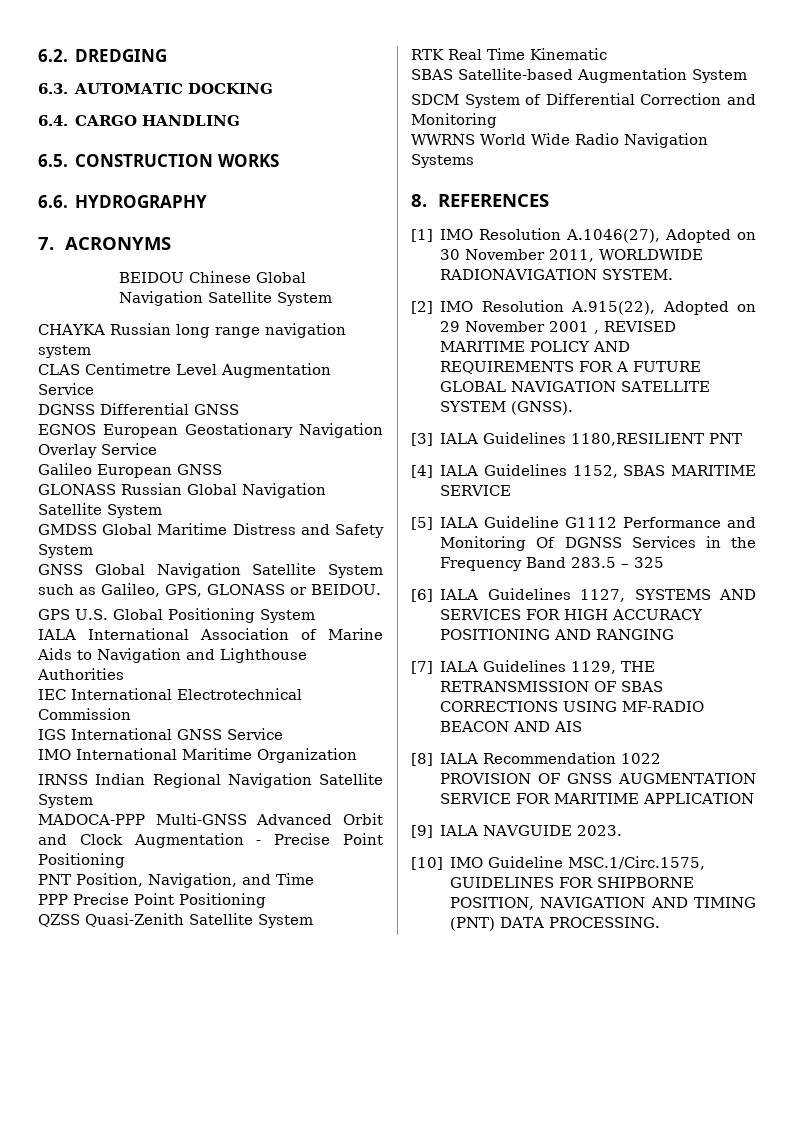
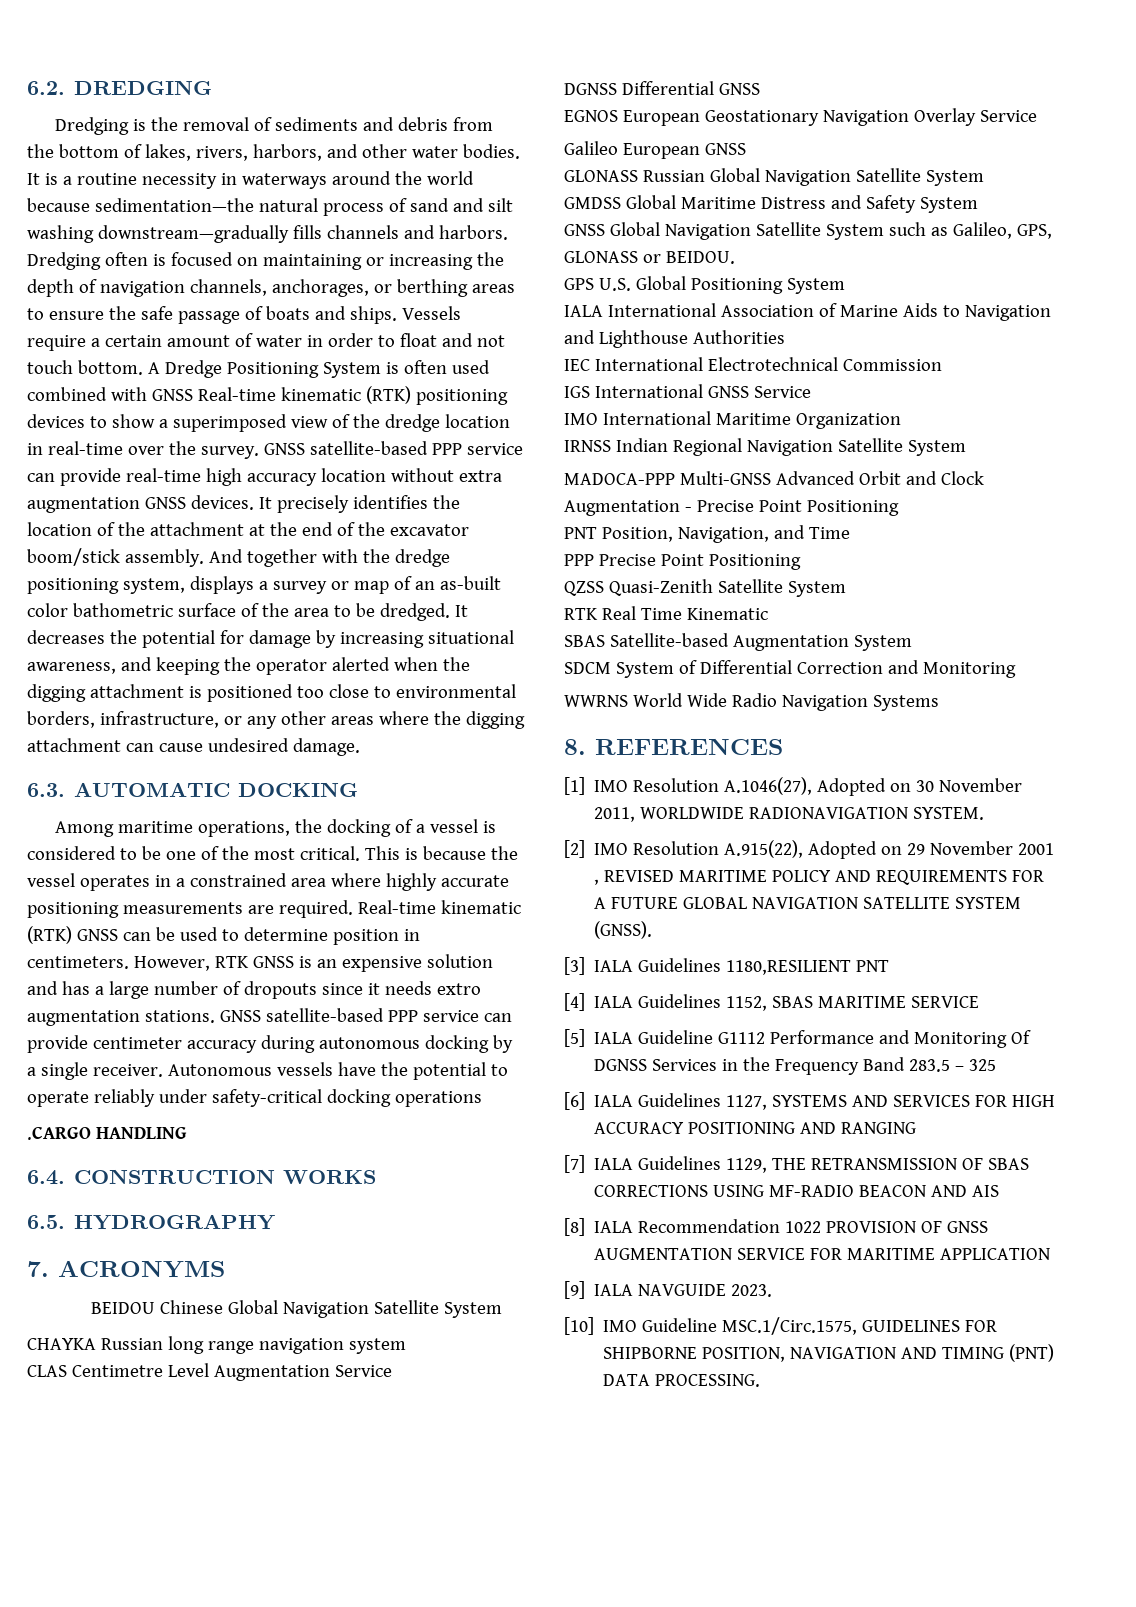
+ Dredging is the removal of sediments and debris from the bottom of lakes, rivers, harbors, and other water bodies. It is a routine necessity in waterways around the world because sedimentation—the natural process of sand and silt washing downstream—gradually fills channels and harbors. Dredging often is focused on maintaining or increasing the depth of navigation channels, anchorages, or berthing areas to ensure the safe passage of boats and ships. Vessels require a certain amount of water in order to float and not touch bottom. A Dredge Positioning System is often used combined with GNSS Real-time kinematic (RTK) positioning devices to show a superimposed view of the dredge location in real-time over the survey. GNSS satellite-based PPP service can provide real-time high accuracy location without extra augmentation GNSS devices. It precisely identifies the location of the attachment at the end of the excavator boom/stick assembly. And together with the dredge positioning system, displays a survey or map of an as-built color bathometric surface of the area to be dredged. It decreases the potential for damage by increasing situational awareness, and keeping the operator alerted when the digging attachment is positioned too close to environmental borders, infrastructure, or any other areas where the digging attachment can cause undesired damage.
  6.3. AUTOMATIC DOCKING
- 6.4. CARGO HANDLING
+ Among maritime operations, the docking of a vessel is considered to be one of the most critical. This is because the vessel operates in a constrained area where highly accurate positioning measurements are required. Real-time kinematic (RTK) GNSS can be used to determine position in centimeters. However, RTK GNSS is an expensive solution and has a large number of dropouts since it needs extro augmentation stations. GNSS satellite-based PPP service can provide centimeter accuracy during autonomous docking by a single receiver. Autonomous vessels have the potential to operate reliably under safety-critical docking operations
+ .CARGO HANDLING
- 6.5. CONSTRUCTION WORKS
+ 6.4. CONSTRUCTION WORKS
- 6.6. HYDROGRAPHY
+ 6.5. HYDROGRAPHY

